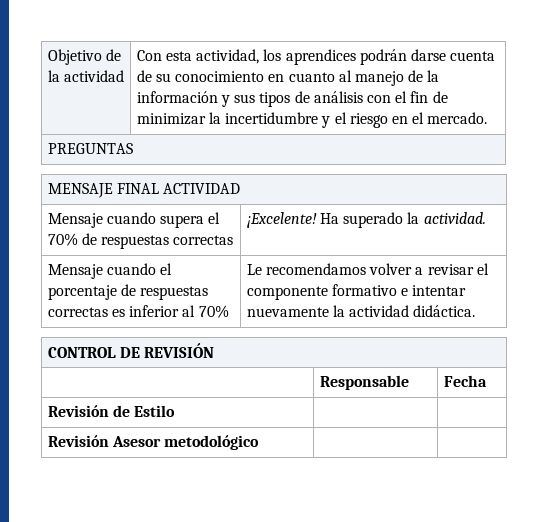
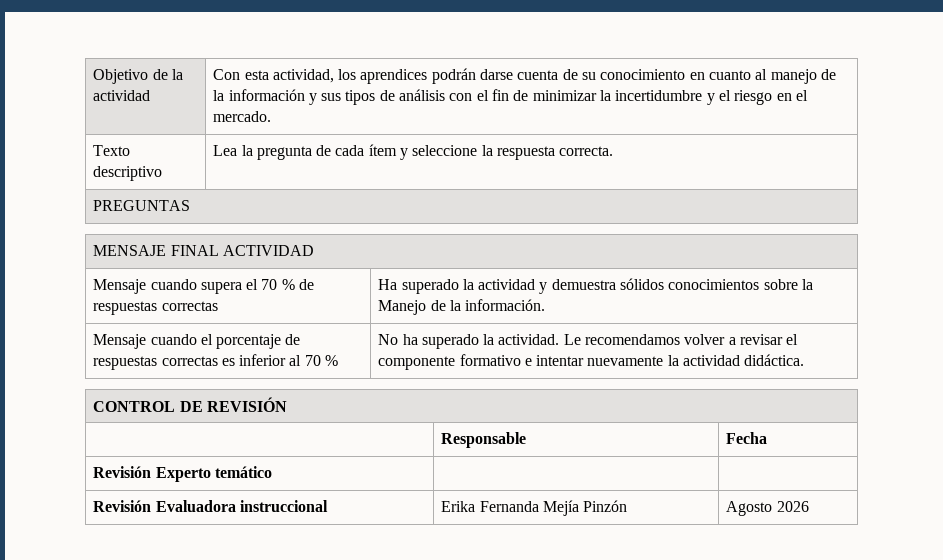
+ Texto descriptivo | Lea la pregunta de cada ítem y seleccione la respuesta correcta.
- Mensaje cuando supera el 70% de respuestas correctas | ¡Excelente! Ha superado la actividad.
+ Mensaje cuando supera el 70 % de respuestas correctas | Ha superado la actividad y demuestra sólidos conocimientos sobre la Manejo de la información.
- Mensaje cuando el porcentaje de respuestas correctas es inferior al 70% | Le recomendamos volver a revisar el componente formativo e intentar nuevamente la actividad didáctica.
+ Mensaje cuando el porcentaje de respuestas correctas es inferior al 70 % | No ha superado la actividad. Le recomendamos volver a revisar el componente formativo e intentar nuevamente la actividad didáctica.
- Revisión de Estilo | |
- Revisión Asesor metodológico | |
+ Revisión Experto temático | |
+ Revisión Evaluadora instruccional | Erika Fernanda Mejía Pinzón | Agosto 2026

